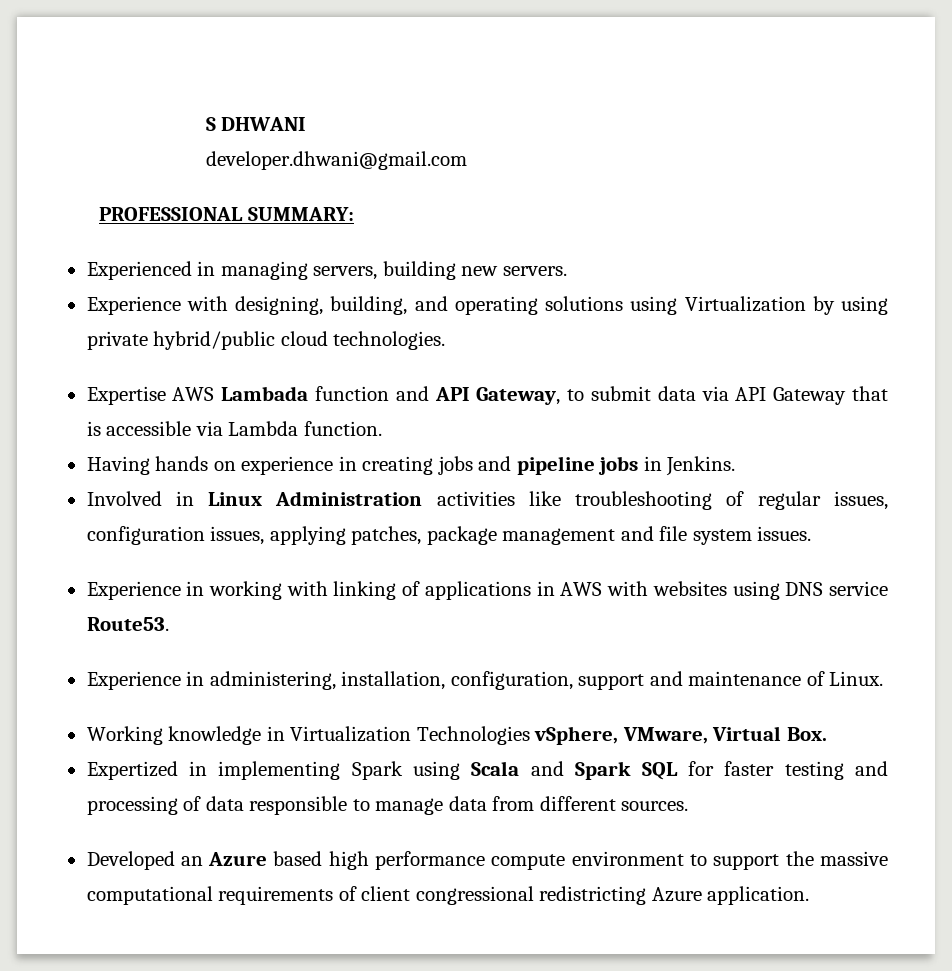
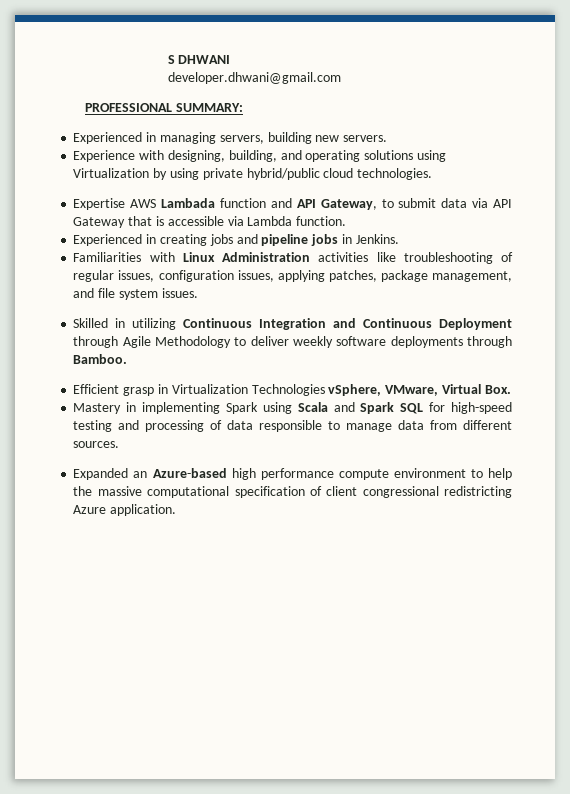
- Having hands on experience in creating jobs and pipeline jobs in Jenkins.
+ Experienced in creating jobs and pipeline jobs in Jenkins.
- Involved in Linux Administration activities like troubleshooting of regular issues, configuration issues, applying patches, package management and file system issues.
+ Familiarities with Linux Administration activities like troubleshooting of regular issues, configuration issues, applying patches, package management, and file system issues.
- Experience in working with linking of applications in AWS with websites using DNS service Route53.
- Experience in administering, installation, configuration, support and maintenance of Linux.
- Working knowledge in Virtualization Technologies vSphere, VMware, Virtual Box.
+ Skilled in utilizing Continuous Integration and Continuous Deployment through Agile Methodology to deliver weekly software deployments through Bamboo.
+ Efficient grasp in Virtualization Technologies vSphere, VMware, Virtual Box.
- Expertized in implementing Spark using Scala and Spark SQL for faster testing and processing of data responsible to manage data from different sources.
+ Mastery in implementing Spark using Scala and Spark SQL for high-speed testing and processing of data responsible to manage data from different sources.
- Developed an Azure based high performance compute environment to support the massive computational requirements of client congressional redistricting Azure application.
+ Expanded an Azure-based high performance compute environment to help the massive computational specification of client congressional redistricting Azure application.

